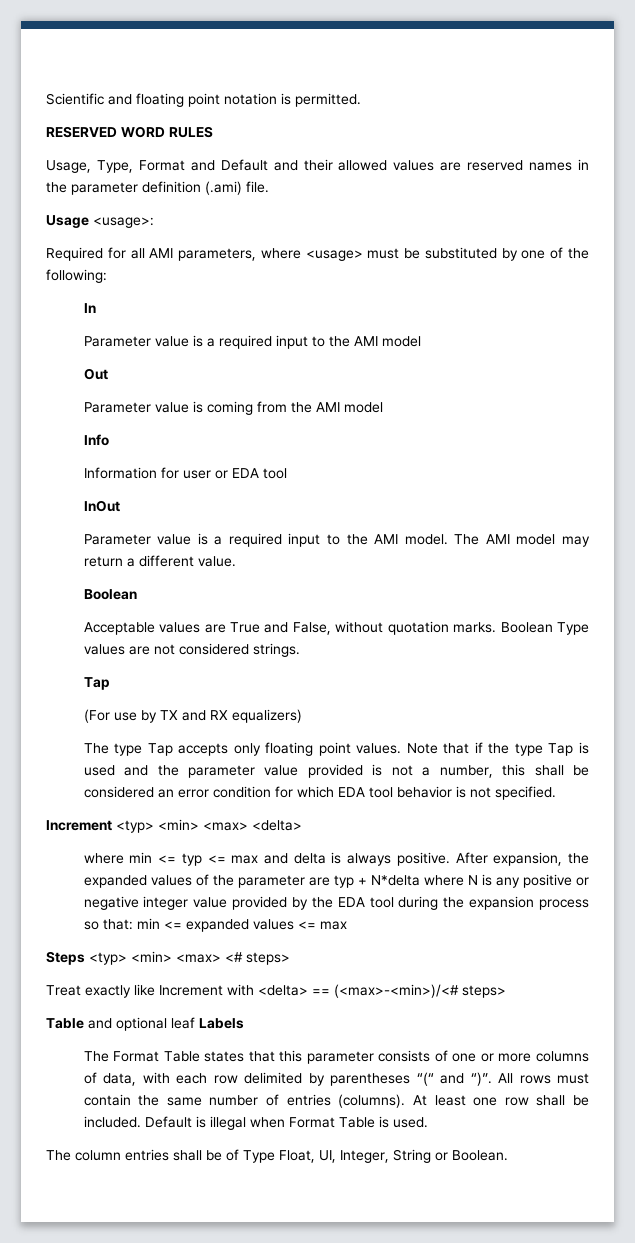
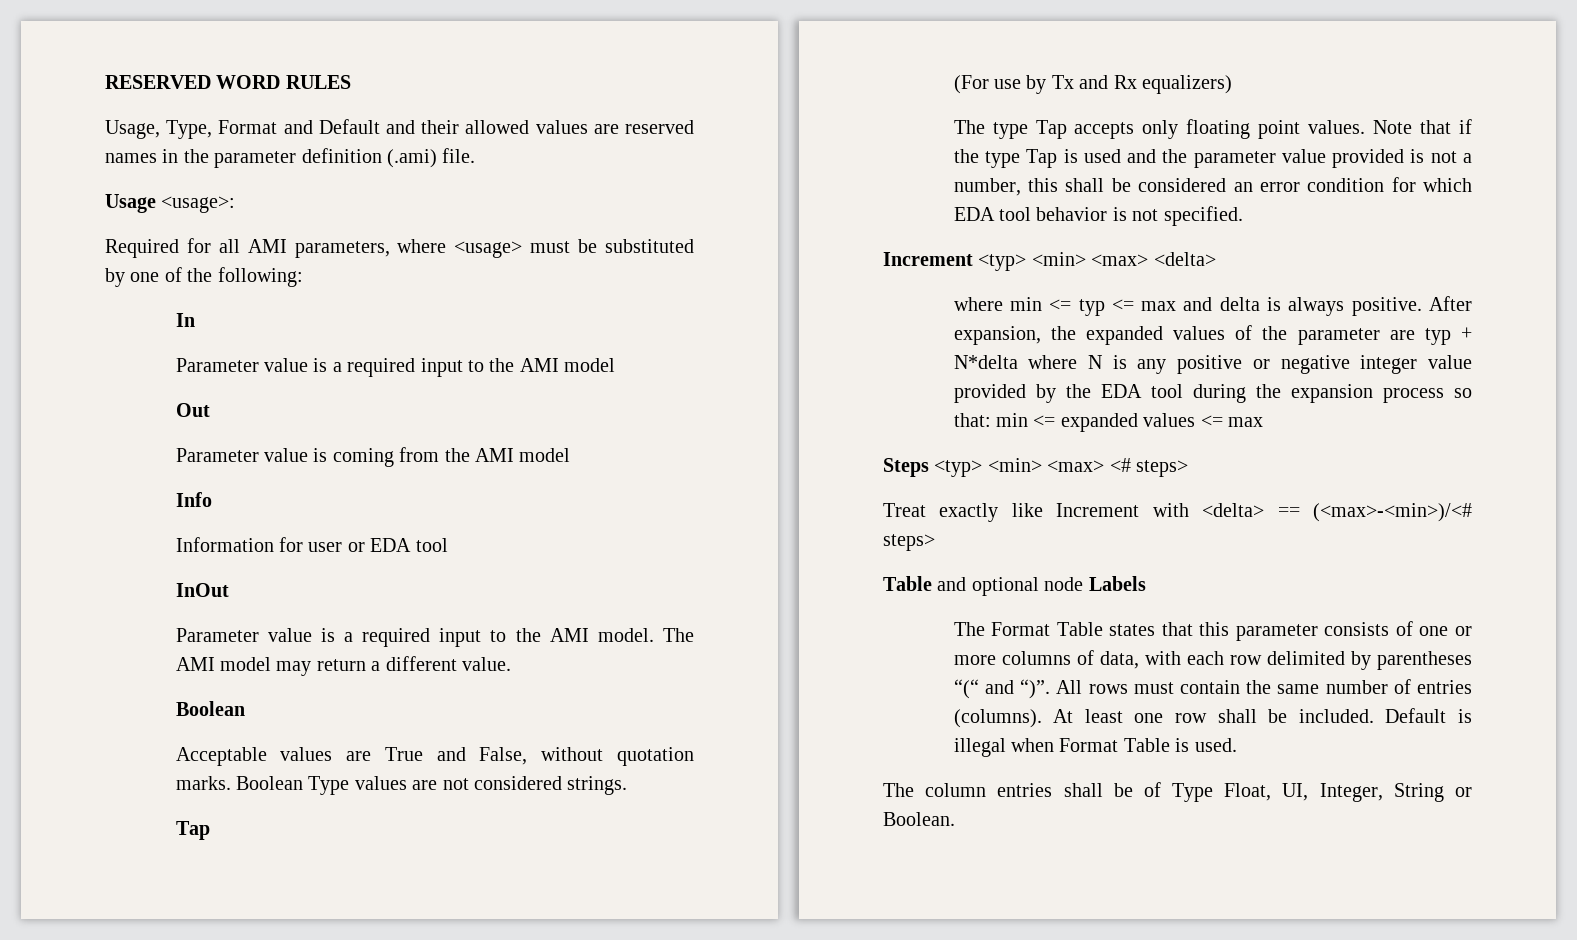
- Scientific and floating point notation is permitted.
- (For use by TX and RX equalizers)
+ (For use by Tx and Rx equalizers)
- Table and optional leaf Labels
+ Table and optional node Labels

